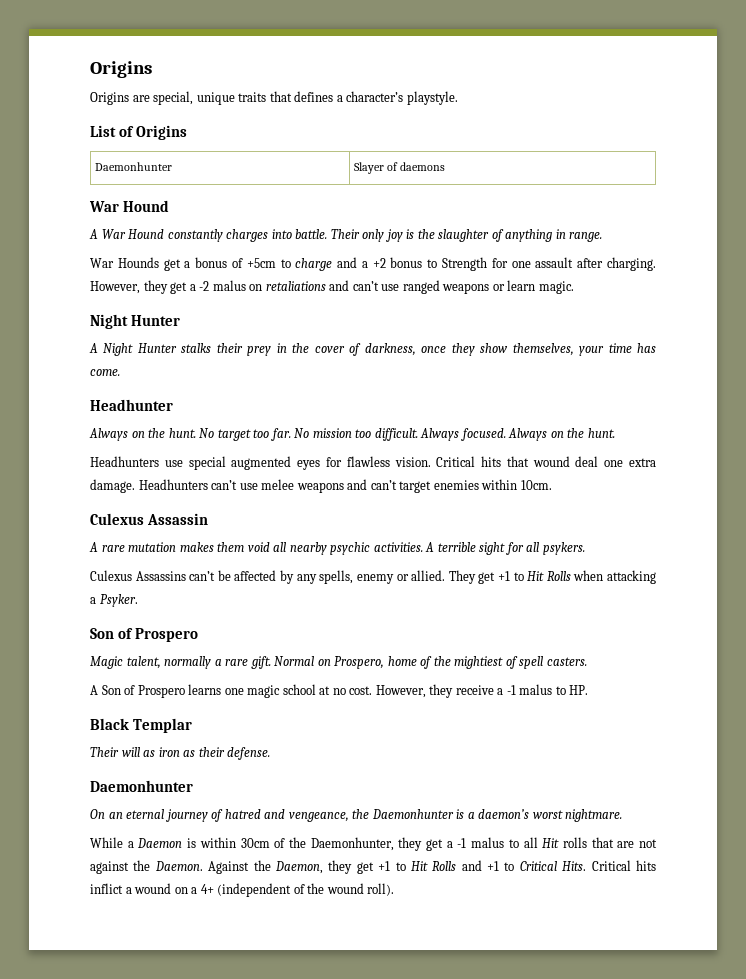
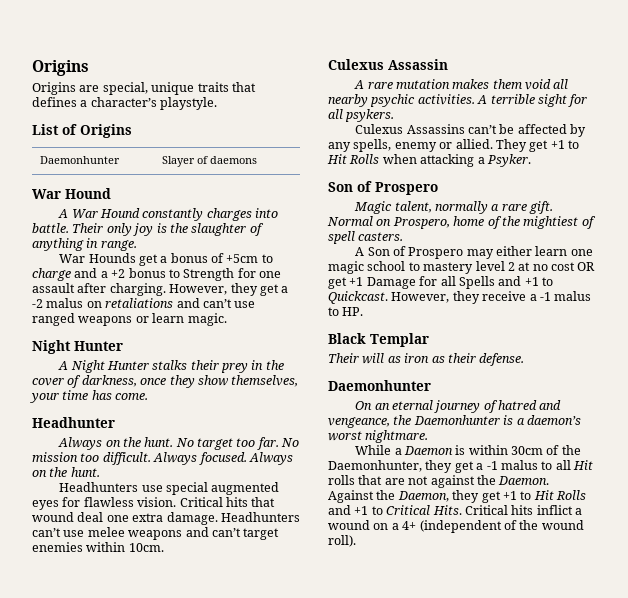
- A Son of Prospero learns one magic school at no cost.
+ A Son of Prospero may either learn one magic school to mastery level 2 at no cost OR get +1 Damage for all Spells and +1 to Quickcast.

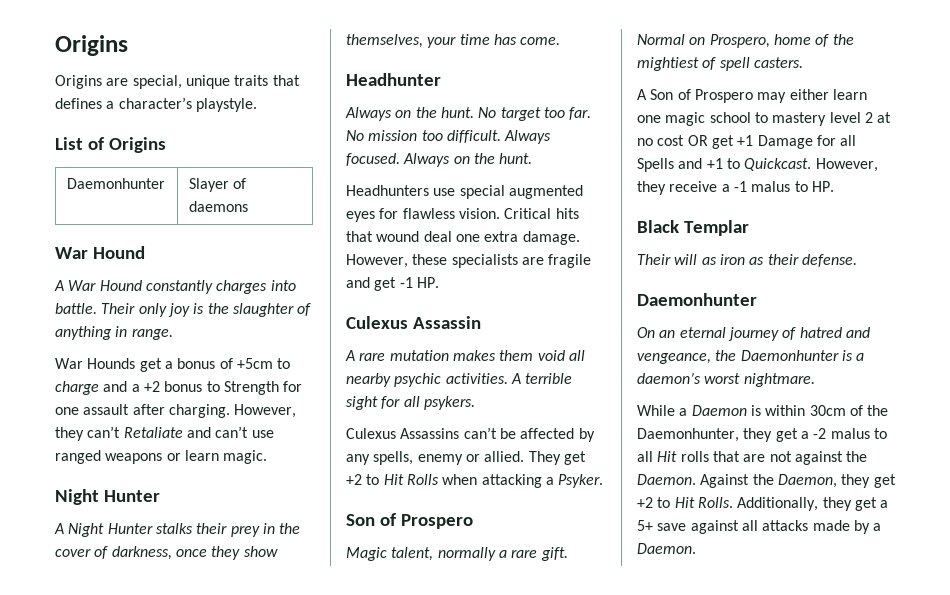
- However, they get a -2 malus on retaliations and can’t use ranged weapons or learn magic.
+ However, they can’t Retaliate and can’t use ranged weapons or learn magic.
- Headhunters can’t use melee weapons and can’t target enemies within 10cm.
+ However, these specialists are fragile and get -1 HP.
- They get +1 to Hit Rolls when attacking a Psyker.
+ They get +2 to Hit Rolls when attacking a Psyker.
- While a Daemon is within 30cm of the Daemonhunter, they get a -1 malus to all Hit rolls that are not against the Daemon.
+ While a Daemon is within 30cm of the Daemonhunter, they get a -2 malus to all Hit rolls that are not against the Daemon.
- Against the Daemon, they get +1 to Hit Rolls and +1 to Critical Hits. Critical hits inflict a wound on a 4+ (independent of the wound roll).
+ Against the Daemon, they get +2 to Hit Rolls. Additionally, they get a 5+ save against all attacks made by a Daemon.

